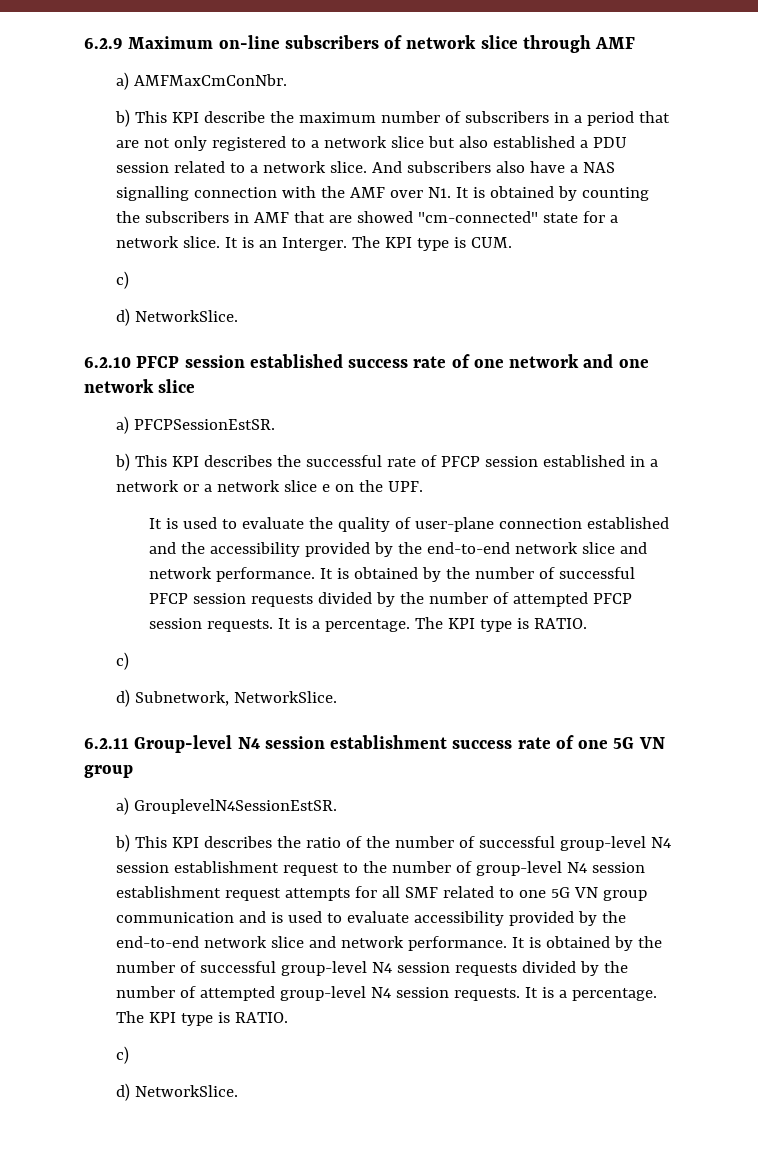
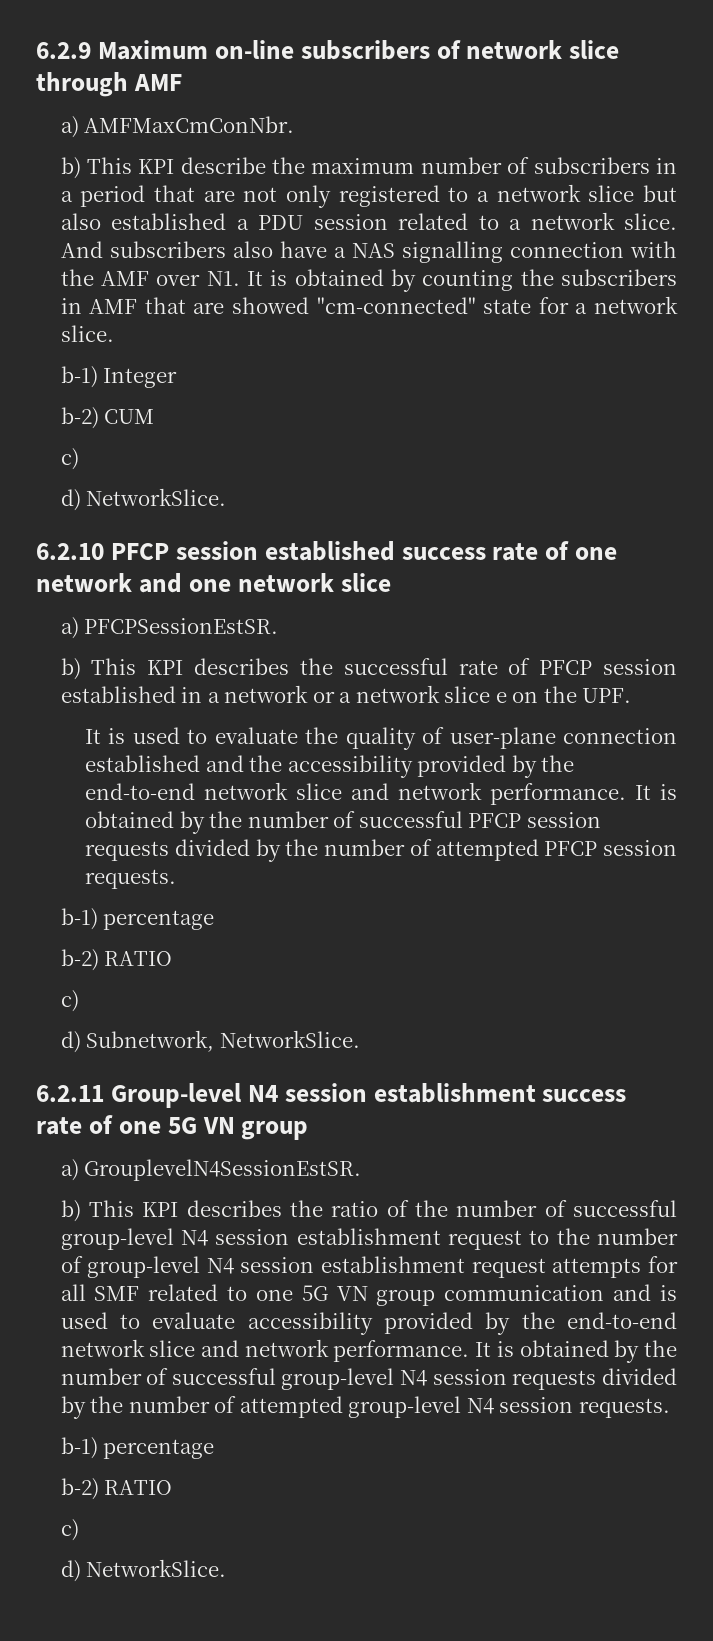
- And subscribers also have a NAS signalling connection with the AMF over N1. It is obtained by counting the subscribers in AMF that are showed "cm-connected" state for a network slice. It is an Interger. The KPI type is CUM.
+ And subscribers also have a NAS signalling connection with the AMF over N1. It is obtained by counting the subscribers in AMF that are showed "cm-connected" state for a network slice.
+ b-1) Integer
+ b-2) CUM
- It is obtained by the number of successful PFCP session requests divided by the number of attempted PFCP session requests. It is a percentage. The KPI type is RATIO.
+ It is obtained by the number of successful PFCP session requests divided by the number of attempted PFCP session requests.
+ b-1) percentage
+ b-2) RATIO
- It is obtained by the number of successful group-level N4 session requests divided by the number of attempted group-level N4 session requests. It is a percentage. The KPI type is RATIO.
+ It is obtained by the number of successful group-level N4 session requests divided by the number of attempted group-level N4 session requests.
+ b-1) percentage
+ b-2) RATIO

